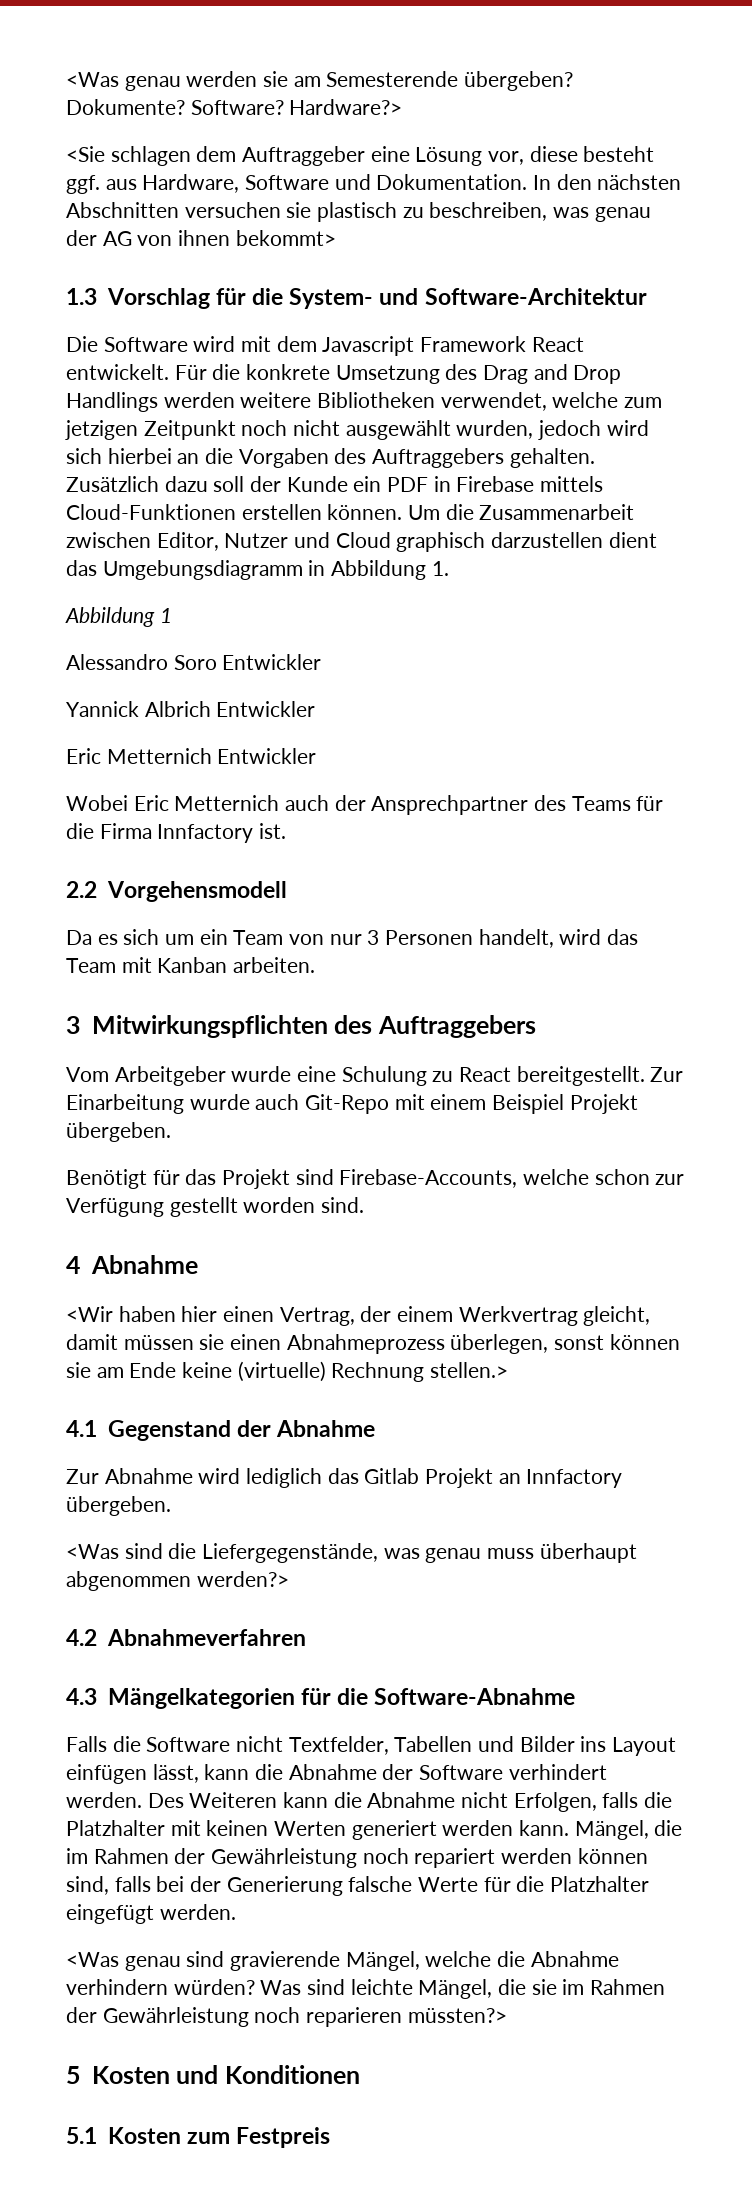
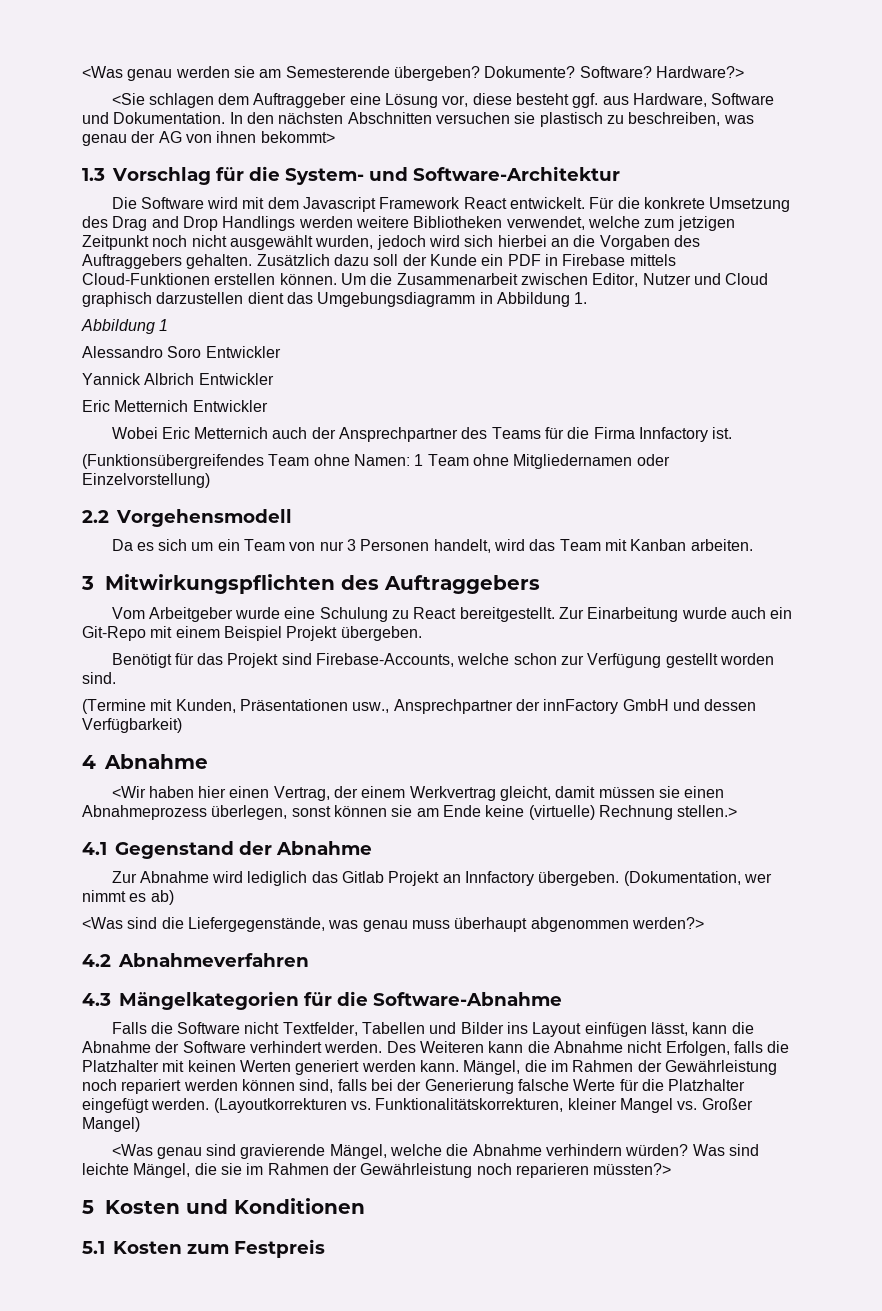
+ (Funktionsübergreifendes Team ohne Namen: 1 Team ohne Mitgliedernamen oder Einzelvorstellung)
- Zur Einarbeitung wurde auch Git-Repo mit einem Beispiel Projekt übergeben.
+ Zur Einarbeitung wurde auch ein Git-Repo mit einem Beispiel Projekt übergeben.
+ (Termine mit Kunden, Präsentationen usw., Ansprechpartner der innFactory GmbH und dessen Verfügbarkeit)
+ (Dokumentation, wer nimmt es ab)
+ (Layoutkorrekturen vs. Funktionalitätskorrekturen, kleiner Mangel vs. Großer Mangel)

